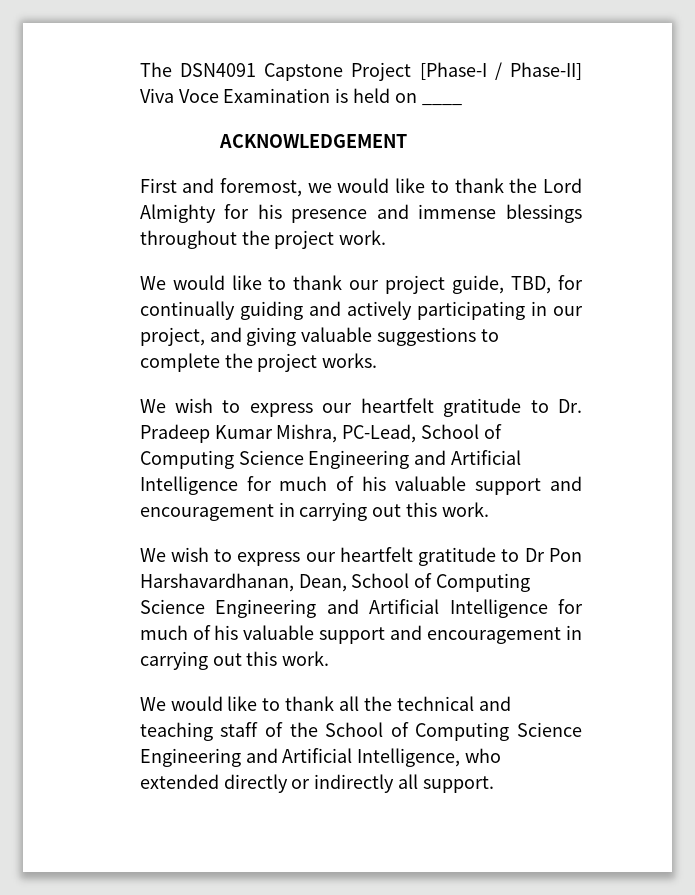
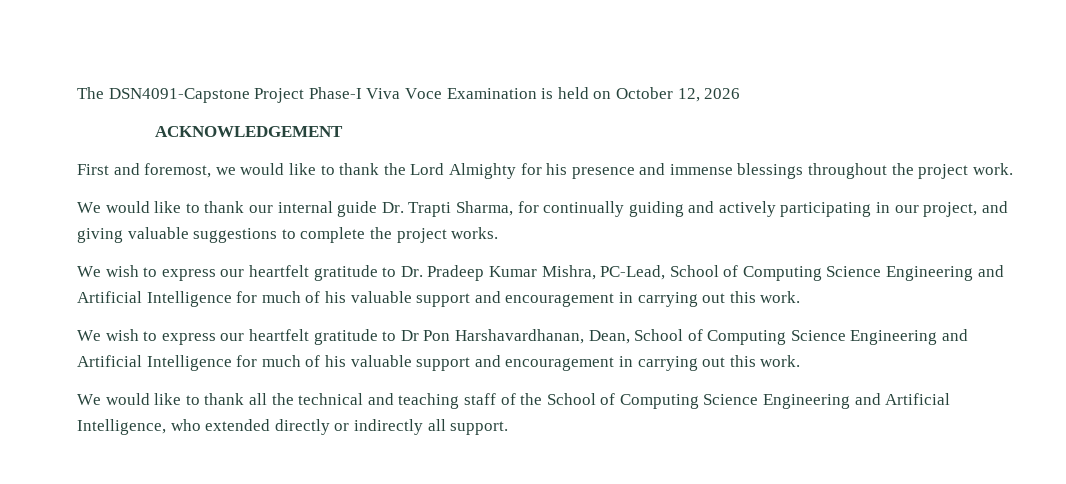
- The DSN4091 Capstone Project [Phase-I / Phase-II] Viva Voce Examination is held on ____
+ The DSN4091-Capstone Project Phase-I Viva Voce Examination is held on October 12, 2026
- We would like to thank our project guide, TBD, for continually guiding and actively participating in our project, and giving valuable suggestions to complete the project works.
+ We would like to thank our internal guide Dr. Trapti Sharma, for continually guiding and actively participating in our project, and giving valuable suggestions to complete the project works.

